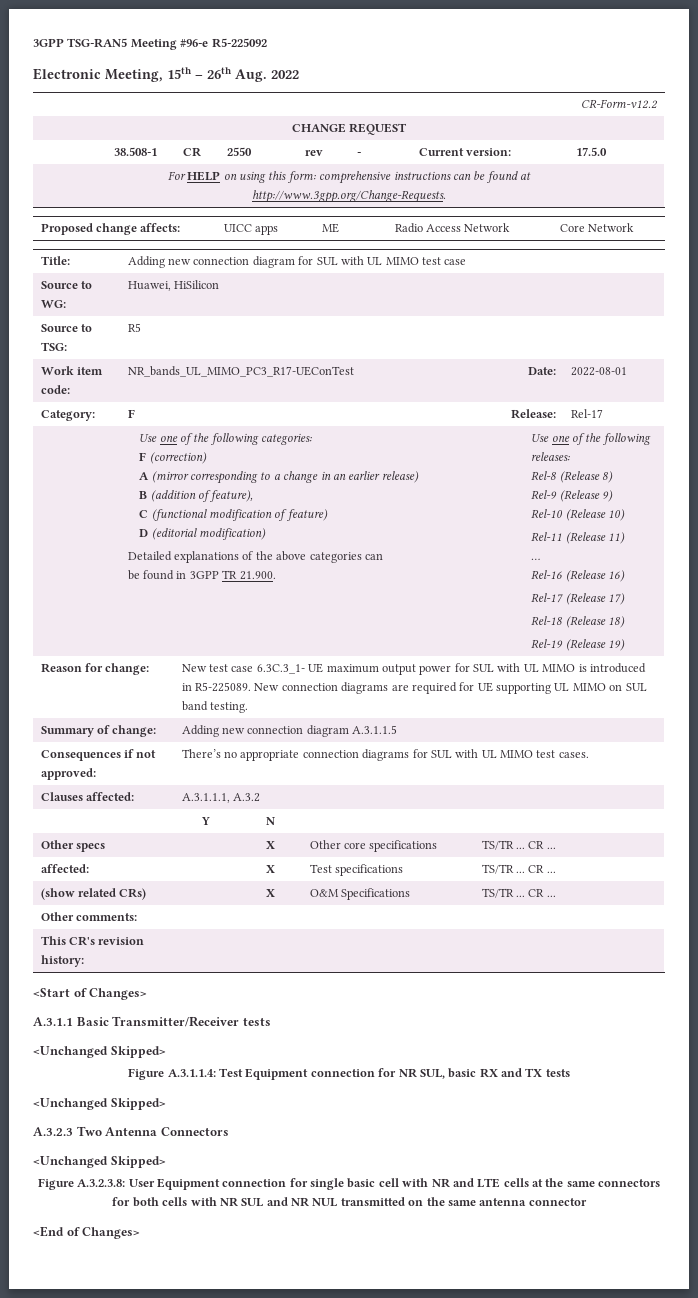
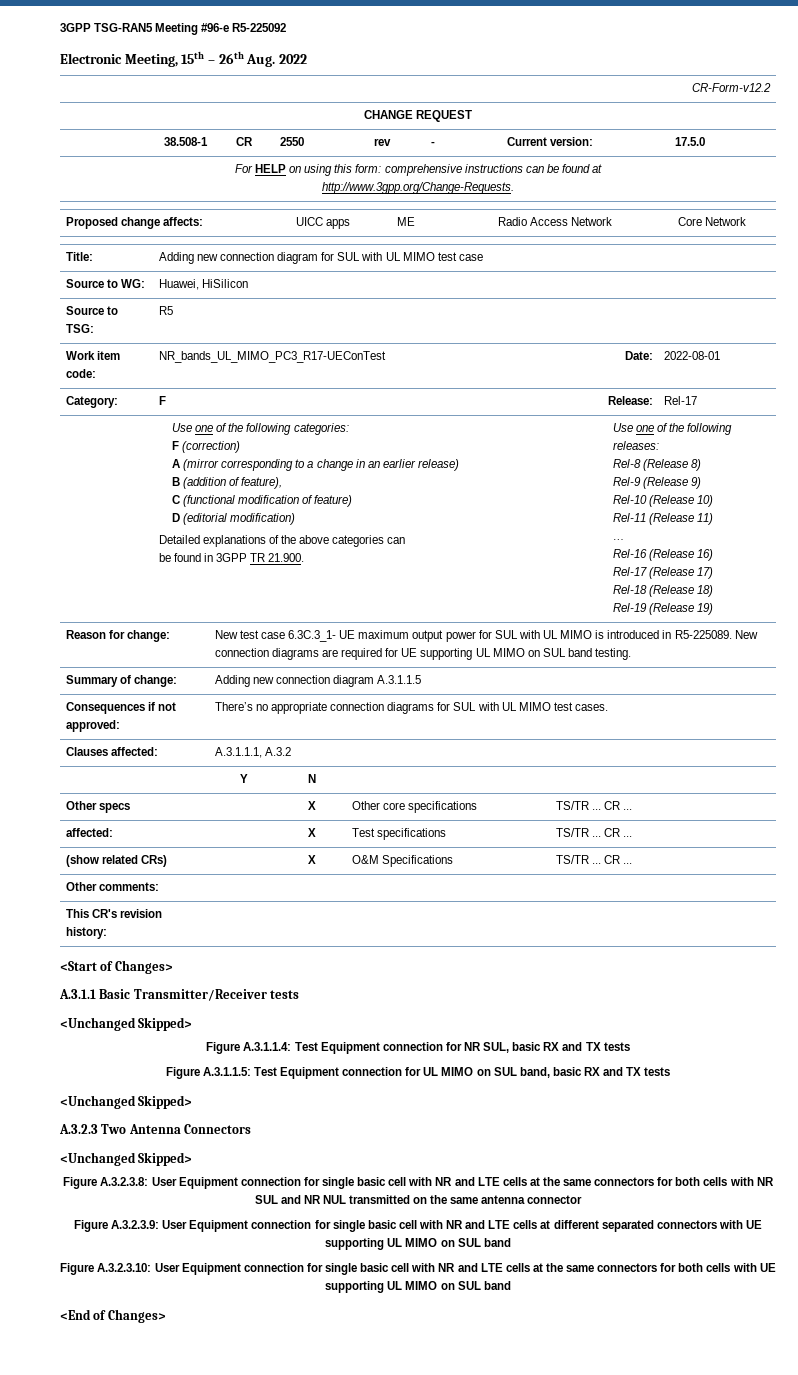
+ Figure A.3.1.1.5: Test Equipment connection for UL MIMO on SUL band, basic RX and TX tests
+ Figure A.3.2.3.9: User Equipment connection for single basic cell with NR and LTE cells at different separated connectors with UE supporting UL MIMO on SUL band
+ Figure A.3.2.3.10: User Equipment connection for single basic cell with NR and LTE cells at the same connectors for both cells with UE supporting UL MIMO on SUL band

